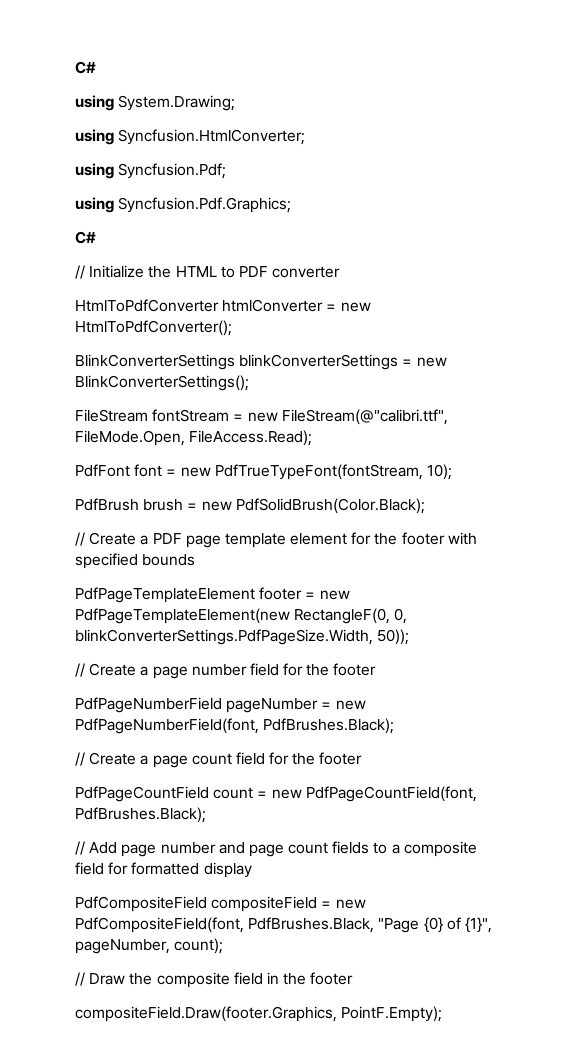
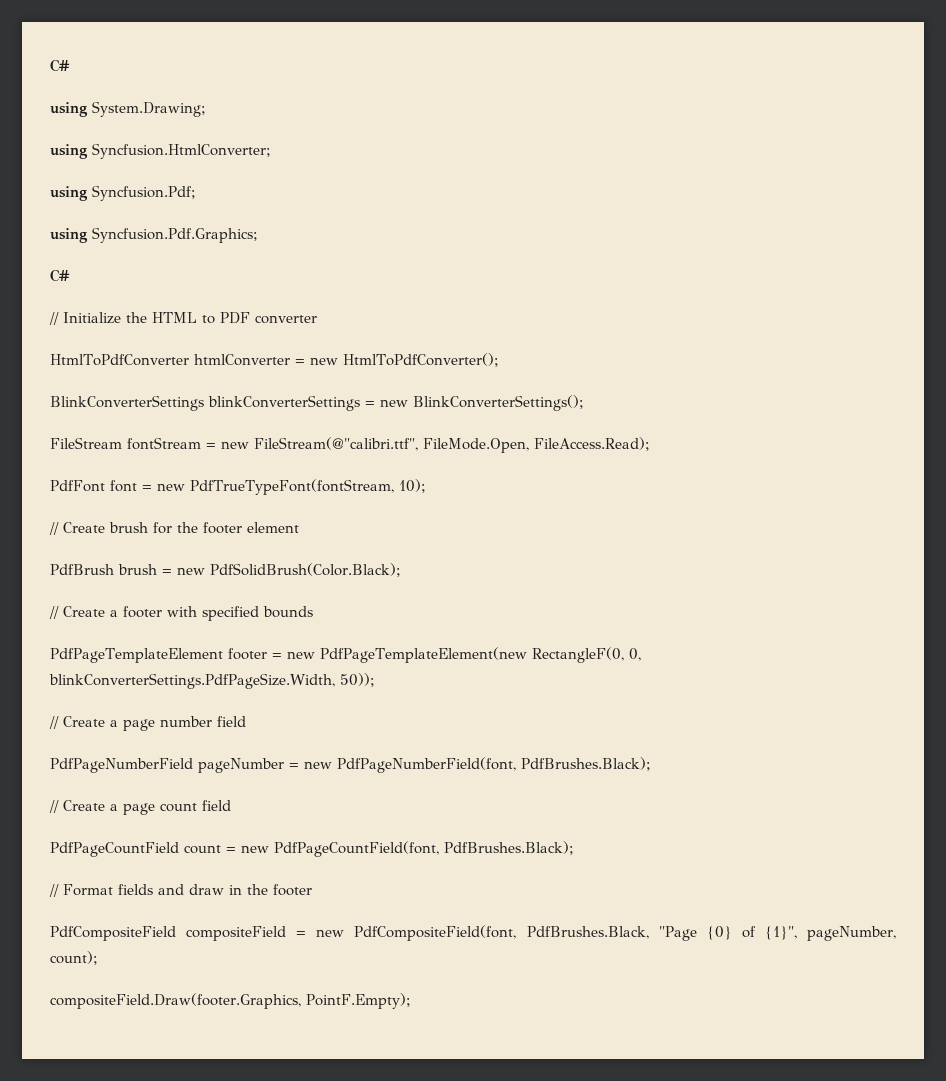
+ // Create brush for the footer element
- // Create a PDF page template element for the footer with specified bounds
+ // Create a footer with specified bounds
- // Create a page number field for the footer
+ // Create a page number field
- // Create a page count field for the footer
+ // Create a page count field
- // Add page number and page count fields to a composite field for formatted display
+ // Format fields and draw in the footer
- // Draw the composite field in the footer

